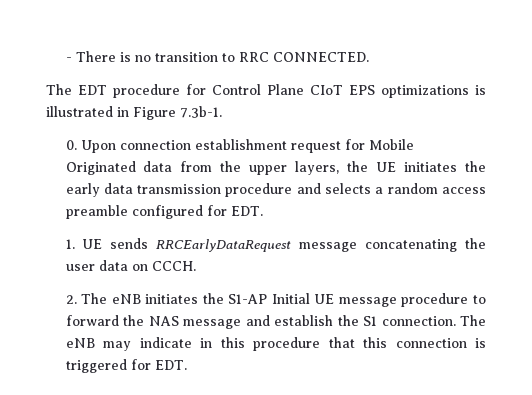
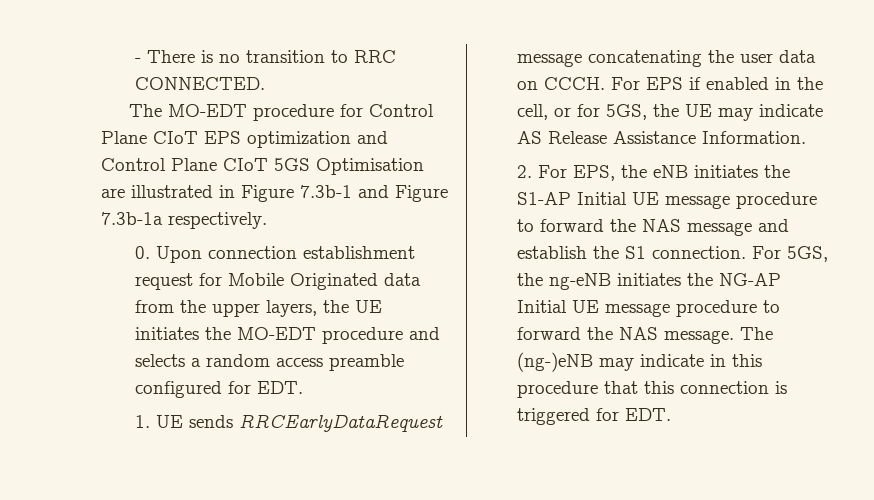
- The EDT procedure for Control Plane CIoT EPS optimizations is illustrated in Figure 7.3b-1.
+ The MO-EDT procedure for Control Plane CIoT EPS optimization and Control Plane CIoT 5GS Optimisation are illustrated in Figure 7.3b-1 and Figure 7.3b-1a respectively.
- 0. Upon connection establishment request for Mobile Originated data from the upper layers, the UE initiates the early data transmission procedure and selects a random access preamble configured for EDT.
+ 0. Upon connection establishment request for Mobile Originated data from the upper layers, the UE initiates the MO-EDT procedure and selects a random access preamble configured for EDT.
- 1. UE sends RRCEarlyDataRequest message concatenating the user data on CCCH.
- 2. The eNB initiates the S1-AP Initial UE message procedure to forward the NAS message and establish the S1 connection.
+ 1. UE sends RRCEarlyDataRequest message concatenating the user data on CCCH. For EPS if enabled in the cell, or for 5GS, the UE may indicate AS Release Assistance Information.
+ 2. For EPS, the eNB initiates the S1-AP Initial UE message procedure to forward the NAS message and establish the S1 connection.
- The eNB may indicate in this procedure that this connection is triggered for EDT.
+ For 5GS, the ng-eNB initiates the NG-AP Initial UE message procedure to forward the NAS message. The (ng-)eNB may indicate in this procedure that this connection is triggered for EDT.

